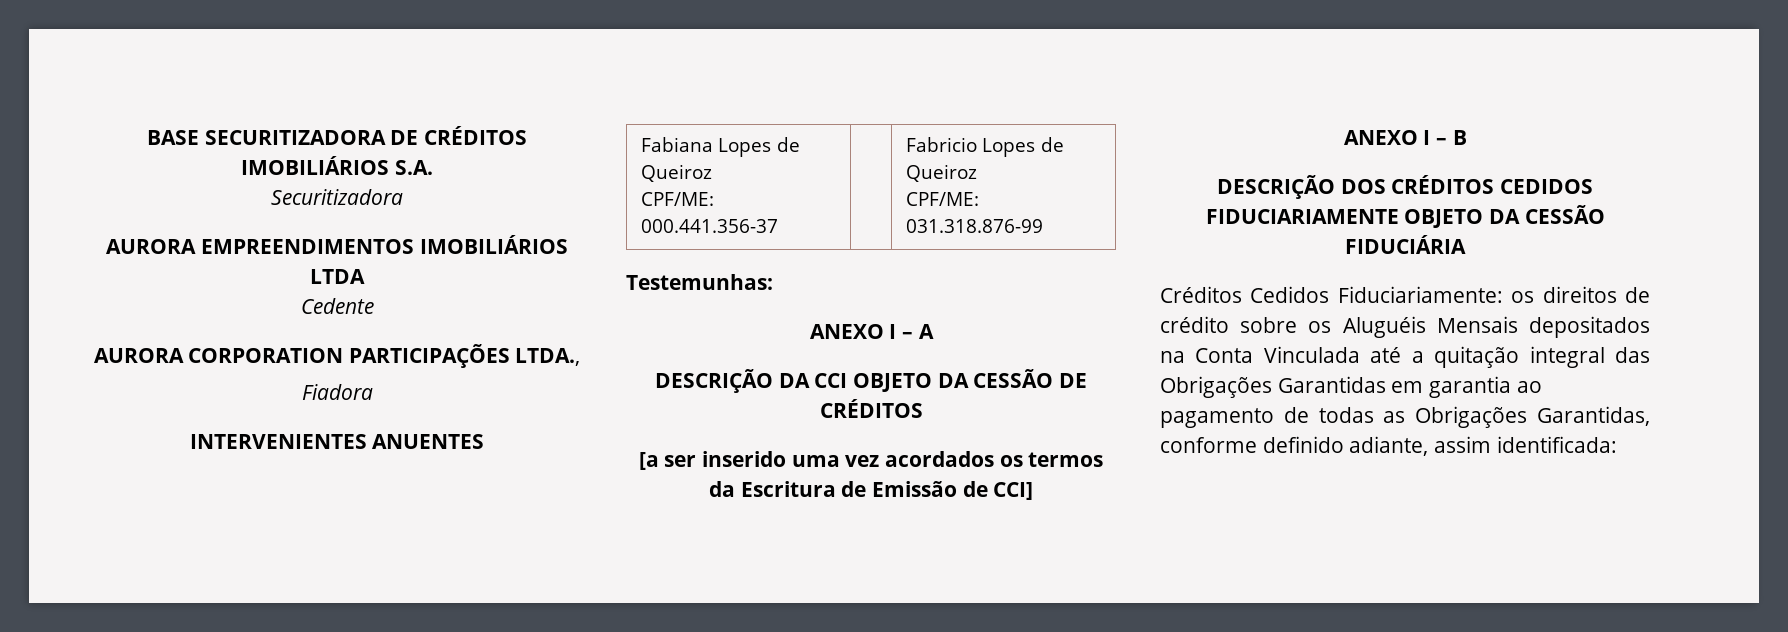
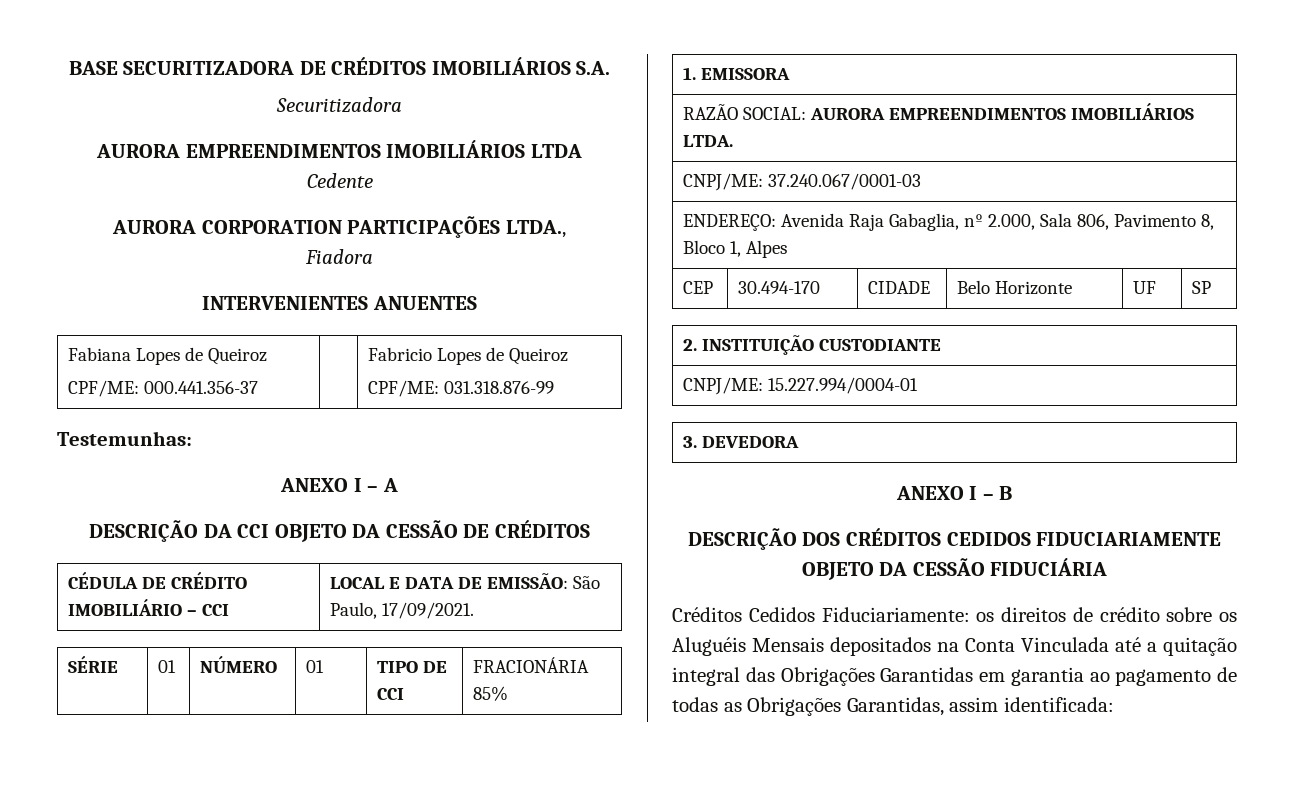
- [a ser inserido uma vez acordados os termos da Escritura de Emissão de CCI]
+ CÉDULA DE CRÉDITO IMOBILIÁRIO – CCI | LOCAL E DATA DE EMISSÃO: São Paulo, 17/09/2021.
+ SÉRIE | 01 | NÚMERO | 01 | TIPO DE CCI | FRACIONÁRIA 85%
+ 1. EMISSORA
+ RAZÃO SOCIAL: AURORA EMPREENDIMENTOS IMOBILIÁRIOS LTDA.
+ CNPJ/ME: 37.240.067/0001-03
+ ENDEREÇO: Avenida Raja Gabaglia, nº 2.000, Sala 806, Pavimento 8, Bloco 1, Alpes
+ CEP | 30.494-170 | CIDADE | Belo Horizonte | UF | SP
+ 2. INSTITUIÇÃO CUSTODIANTE
+ CNPJ/ME: 15.227.994/0004-01
+ 3. DEVEDORA
- Créditos Cedidos Fiduciariamente: os direitos de crédito sobre os Aluguéis Mensais depositados na Conta Vinculada até a quitação integral das Obrigações Garantidas em garantia ao pagamento de todas as Obrigações Garantidas, conforme definido adiante, assim identificada:
+ Créditos Cedidos Fiduciariamente: os direitos de crédito sobre os Aluguéis Mensais depositados na Conta Vinculada até a quitação integral das Obrigações Garantidas em garantia ao pagamento de todas as Obrigações Garantidas, assim identificada:

